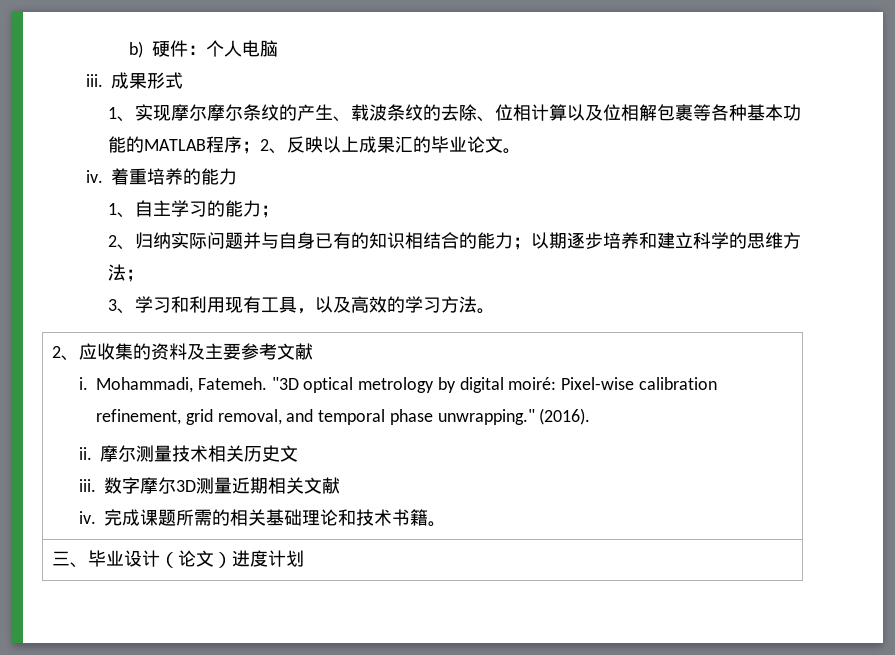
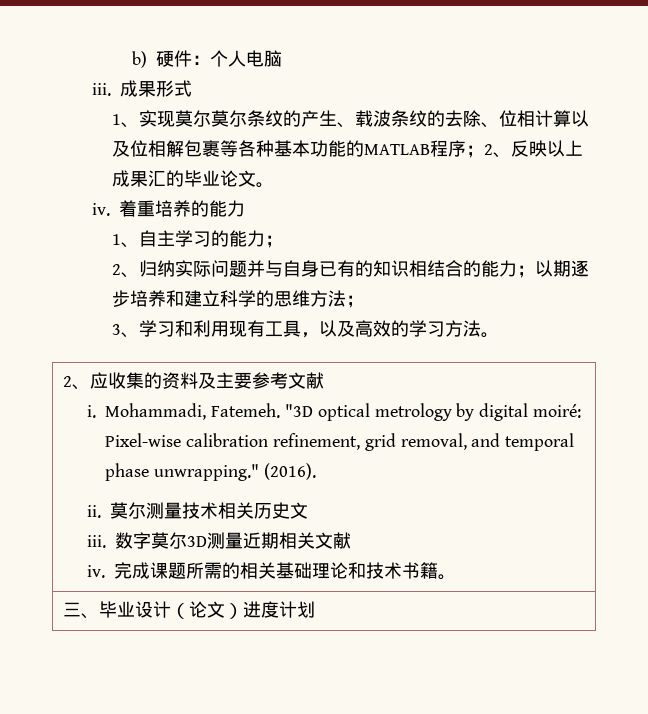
- 1、实现摩尔摩尔条纹的产生、载波条纹的去除、位相计算以及位相解包裹等各种基本功能的MATLAB程序；2、反映以上成果汇的毕业论文。
+ 1、实现莫尔莫尔条纹的产生、载波条纹的去除、位相计算以及位相解包裹等各种基本功能的MATLAB程序；2、反映以上成果汇的毕业论文。
- 摩尔测量技术相关历史文
+ 莫尔测量技术相关历史文
- 数字摩尔3D测量近期相关文献
+ 数字莫尔3D测量近期相关文献

